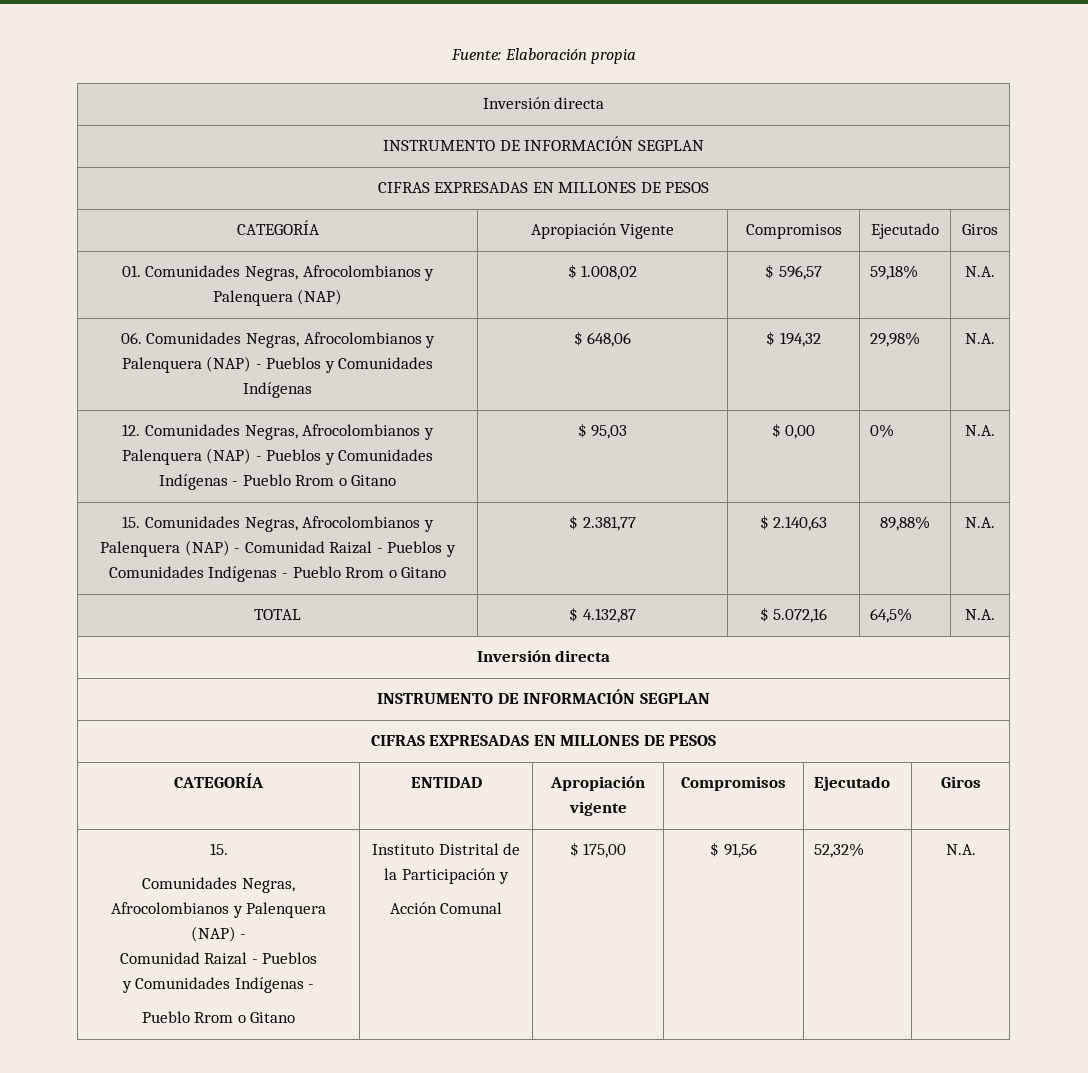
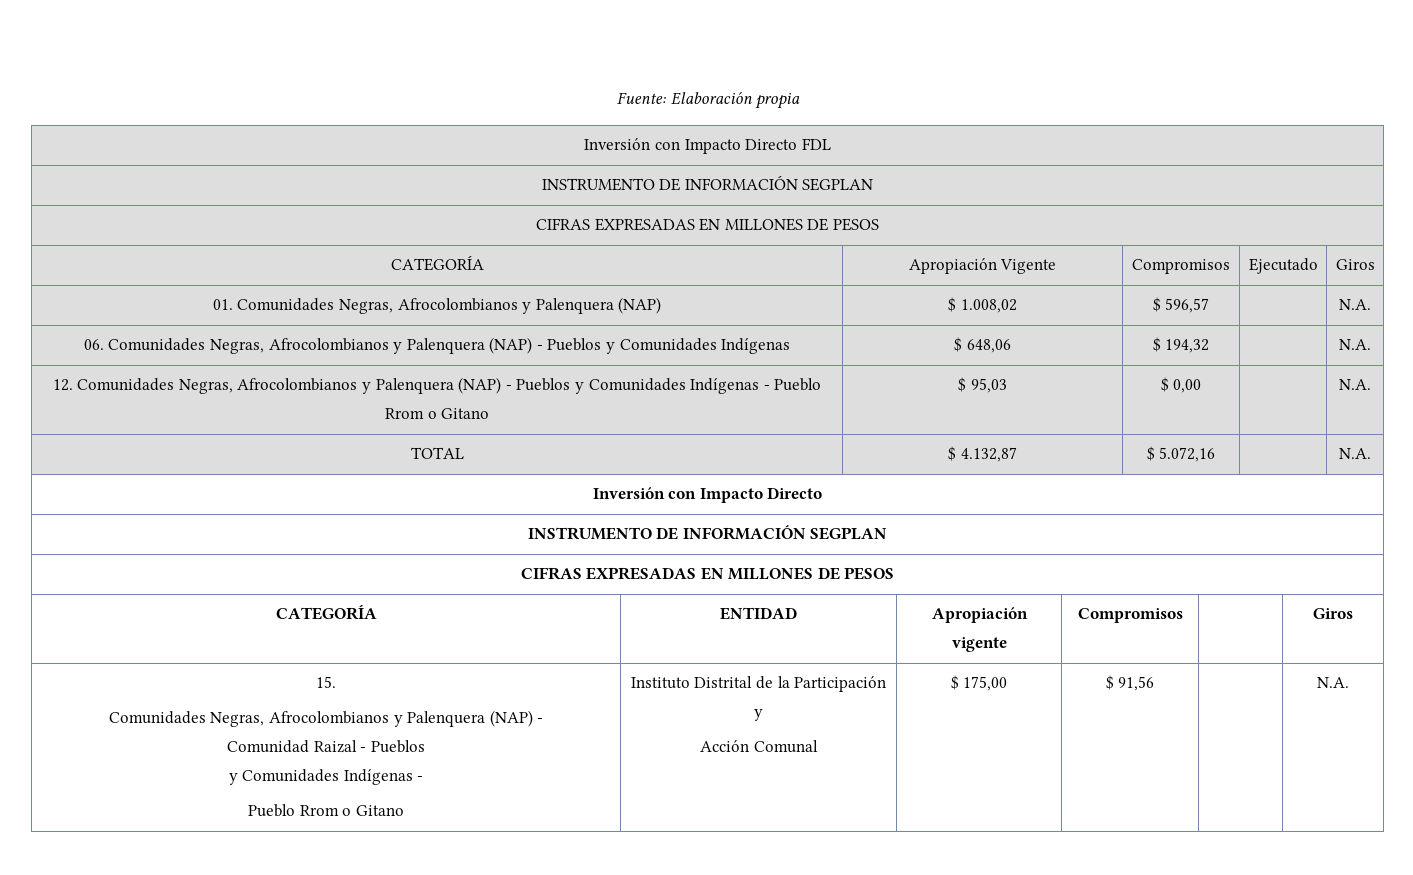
  Fuente: Elaboración propia
- Inversión directa
+ Inversión con Impacto Directo FDL
- 01. Comunidades Negras, Afrocolombianos y Palenquera (NAP) | $ 1.008,02 | $ 596,57 | 59,18% | N.A.
+ 01. Comunidades Negras, Afrocolombianos y Palenquera (NAP) | $ 1.008,02 | $ 596,57 | | N.A.
- 06. Comunidades Negras, Afrocolombianos y Palenquera (NAP) - Pueblos y Comunidades Indígenas | $ 648,06 | $ 194,32 | 29,98% | N.A.
+ 06. Comunidades Negras, Afrocolombianos y Palenquera (NAP) - Pueblos y Comunidades Indígenas | $ 648,06 | $ 194,32 | | N.A.
- 12. Comunidades Negras, Afrocolombianos y Palenquera (NAP) - Pueblos y Comunidades Indígenas - Pueblo Rrom o Gitano | $ 95,03 | $ 0,00 | 0% | N.A.
- 15. Comunidades Negras, Afrocolombianos y Palenquera (NAP) - Comunidad Raizal - Pueblos y Comunidades Indígenas - Pueblo Rrom o Gitano | $ 2.381,77 | $ 2.140,63 | 89,88% | N.A.
+ 12. Comunidades Negras, Afrocolombianos y Palenquera (NAP) - Pueblos y Comunidades Indígenas - Pueblo Rrom o Gitano | $ 95,03 | $ 0,00 | | N.A.
- TOTAL | $ 4.132,87 | $ 5.072,16 | 64,5% | N.A.
- Inversión directa
+ TOTAL | $ 4.132,87 | $ 5.072,16 | | N.A.
+ Inversión con Impacto Directo
- CATEGORÍA | ENTIDAD | Apropiación vigente | Compromisos | Ejecutado | Giros
+ CATEGORÍA | ENTIDAD | Apropiación vigente | Compromisos | | Giros
  15.
  Comunidades Negras, Afrocolombianos y Palenquera (NAP) -
  Comunidad Raizal - Pueblos
  y Comunidades Indígenas -
  Pueblo Rrom o Gitano | Instituto Distrital de la Participación y
- Acción Comunal | $ 175,00 | $ 91,56 | 52,32% | N.A.
+ Acción Comunal | $ 175,00 | $ 91,56 | | N.A.

